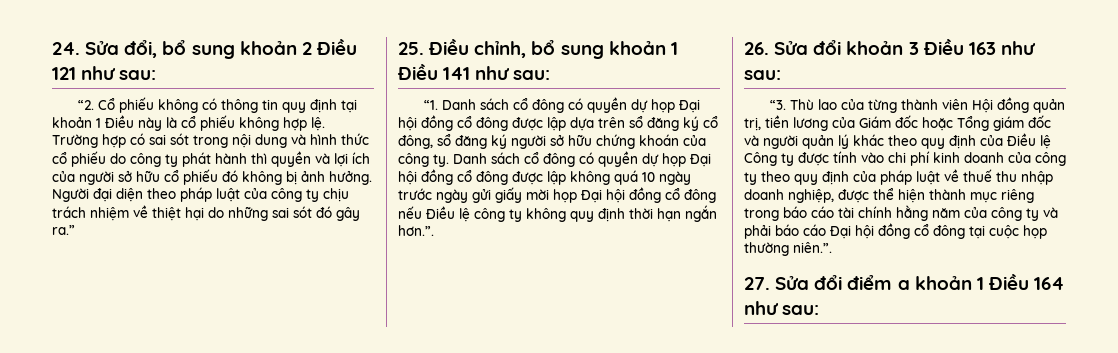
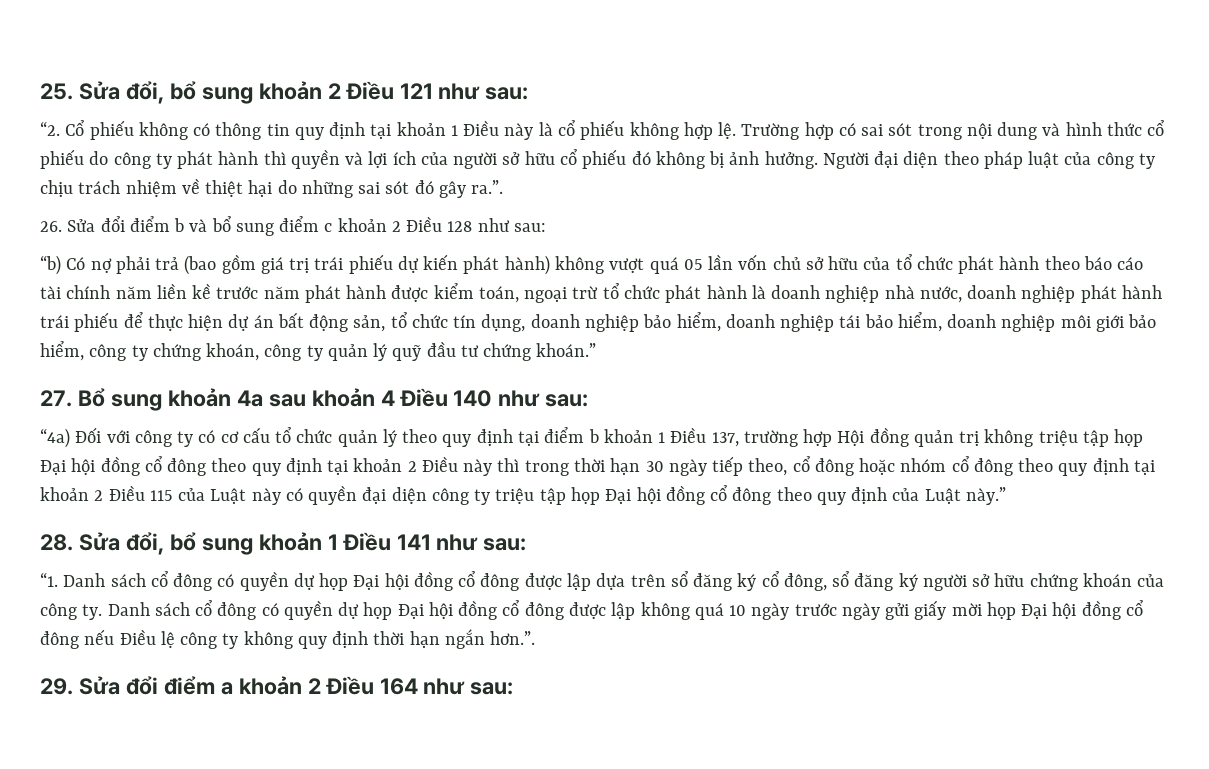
- 24. Sửa đổi, bổ sung khoản 2 Điều 121 như sau:
+ 25. Sửa đổi, bổ sung khoản 2 Điều 121 như sau:
- Người đại diện theo pháp luật của công ty chịu trách nhiệm về thiệt hại do những sai sót đó gây ra.”
- 25. Điều chỉnh, bổ sung khoản 1 Điều 141 như sau:
+ Người đại diện theo pháp luật của công ty chịu trách nhiệm về thiệt hại do những sai sót đó gây ra.”.
+ 26. Sửa đổi điểm b và bổ sung điểm c khoản 2 Điều 128 như sau:
+ “b) Có nợ phải trả (bao gồm giá trị trái phiếu dự kiến phát hành) không vượt quá 05 lần vốn chủ sở hữu của tổ chức phát hành theo báo cáo tài chính năm liền kề trước năm phát hành được kiểm toán, ngoại trừ tổ chức phát hành là doanh nghiệp nhà nước, doanh nghiệp phát hành trái phiếu để thực hiện dự án bất động sản, tổ chức tín dụng, doanh nghiệp bảo hiểm, doanh nghiệp tái bảo hiểm, doanh nghiệp môi giới bảo hiểm, công ty chứng khoán, công ty quản lý quỹ đầu tư chứng khoán.”
+ 27. Bổ sung khoản 4a sau khoản 4 Điều 140 như sau:
+ “4a) Đối với công ty có cơ cấu tổ chức quản lý theo quy định tại điểm b khoản 1 Điều 137, trường hợp Hội đồng quản trị không triệu tập họp Đại hội đồng cổ đông theo quy định tại khoản 2 Điều này thì trong thời hạn 30 ngày tiếp theo, cổ đông hoặc nhóm cổ đông theo quy định tại khoản 2 Điều 115 của Luật này có quyền đại diện công ty triệu tập họp Đại hội đồng cổ đông theo quy định của Luật này.”
+ 28. Sửa đổi, bổ sung khoản 1 Điều 141 như sau:
- 26. Sửa đổi khoản 3 Điều 163 như sau:
- “3. Thù lao của từng thành viên Hội đồng quản trị, tiền lương của Giám đốc hoặc Tổng giám đốc và người quản lý khác theo quy định của Điều lệ Công ty được tính vào chi phí kinh doanh của công ty theo quy định của pháp luật về thuế thu nhập doanh nghiệp, được thể hiện thành mục riêng trong báo cáo tài chính hằng năm của công ty và phải báo cáo Đại hội đồng cổ đông tại cuộc họp thường niên.”.
- 27. Sửa đổi điểm a khoản 1 Điều 164 như sau:
+ 29. Sửa đổi điểm a khoản 2 Điều 164 như sau:

